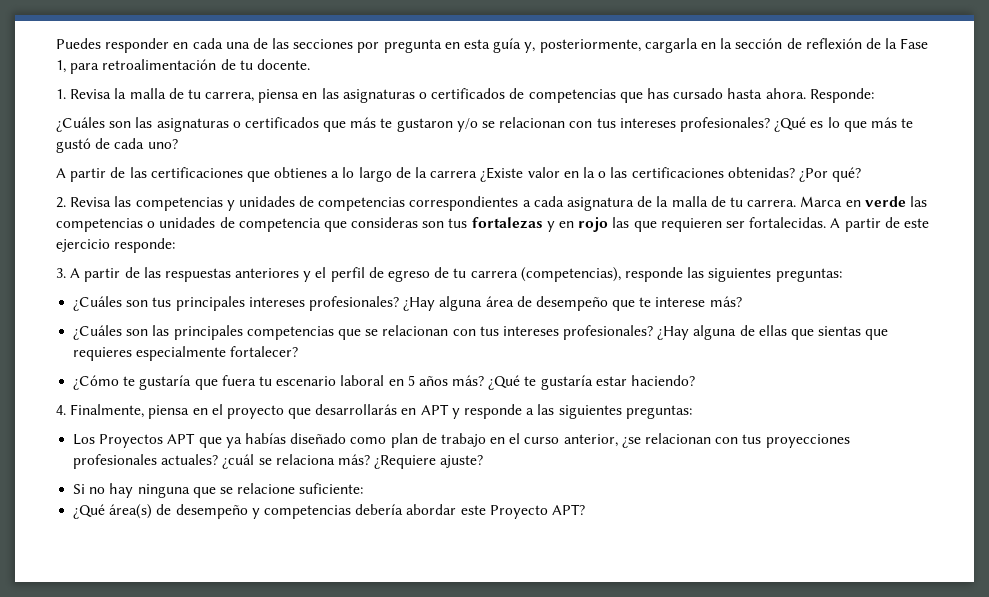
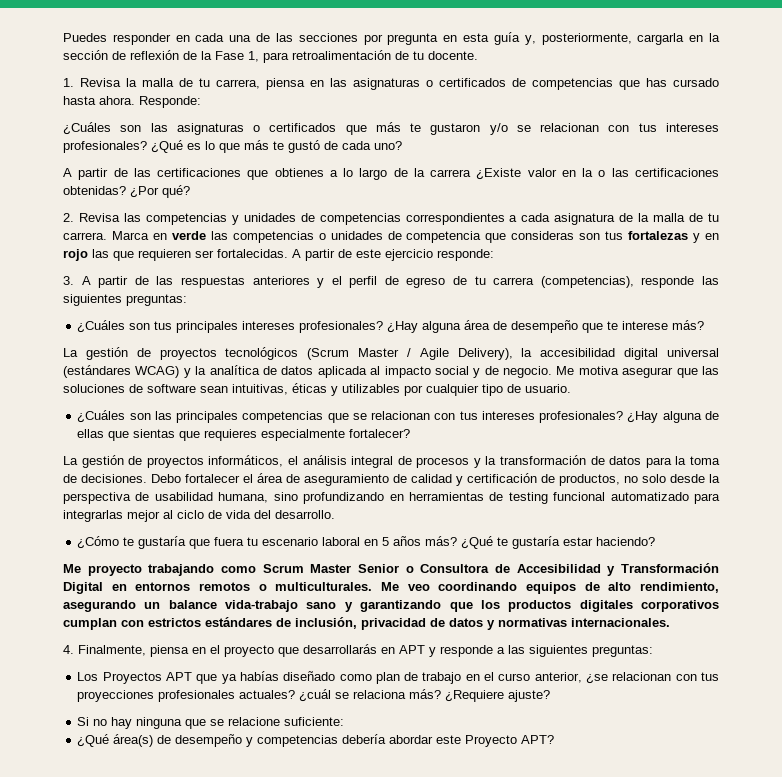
+ La gestión de proyectos tecnológicos (Scrum Master / Agile Delivery), la accesibilidad digital universal (estándares WCAG) y la analítica de datos aplicada al impacto social y de negocio. Me motiva asegurar que las soluciones de software sean intuitivas, éticas y utilizables por cualquier tipo de usuario.
+ La gestión de proyectos informáticos, el análisis integral de procesos y la transformación de datos para la toma de decisiones. Debo fortalecer el área de aseguramiento de calidad y certificación de productos, no solo desde la perspectiva de usabilidad humana, sino profundizando en herramientas de testing funcional automatizado para integrarlas mejor al ciclo de vida del desarrollo.
+ Me proyecto trabajando como Scrum Master Senior o Consultora de Accesibilidad y Transformación Digital en entornos remotos o multiculturales. Me veo coordinando equipos de alto rendimiento, asegurando un balance vida-trabajo sano y garantizando que los productos digitales corporativos cumplan con estrictos estándares de inclusión, privacidad de datos y normativas internacionales.

